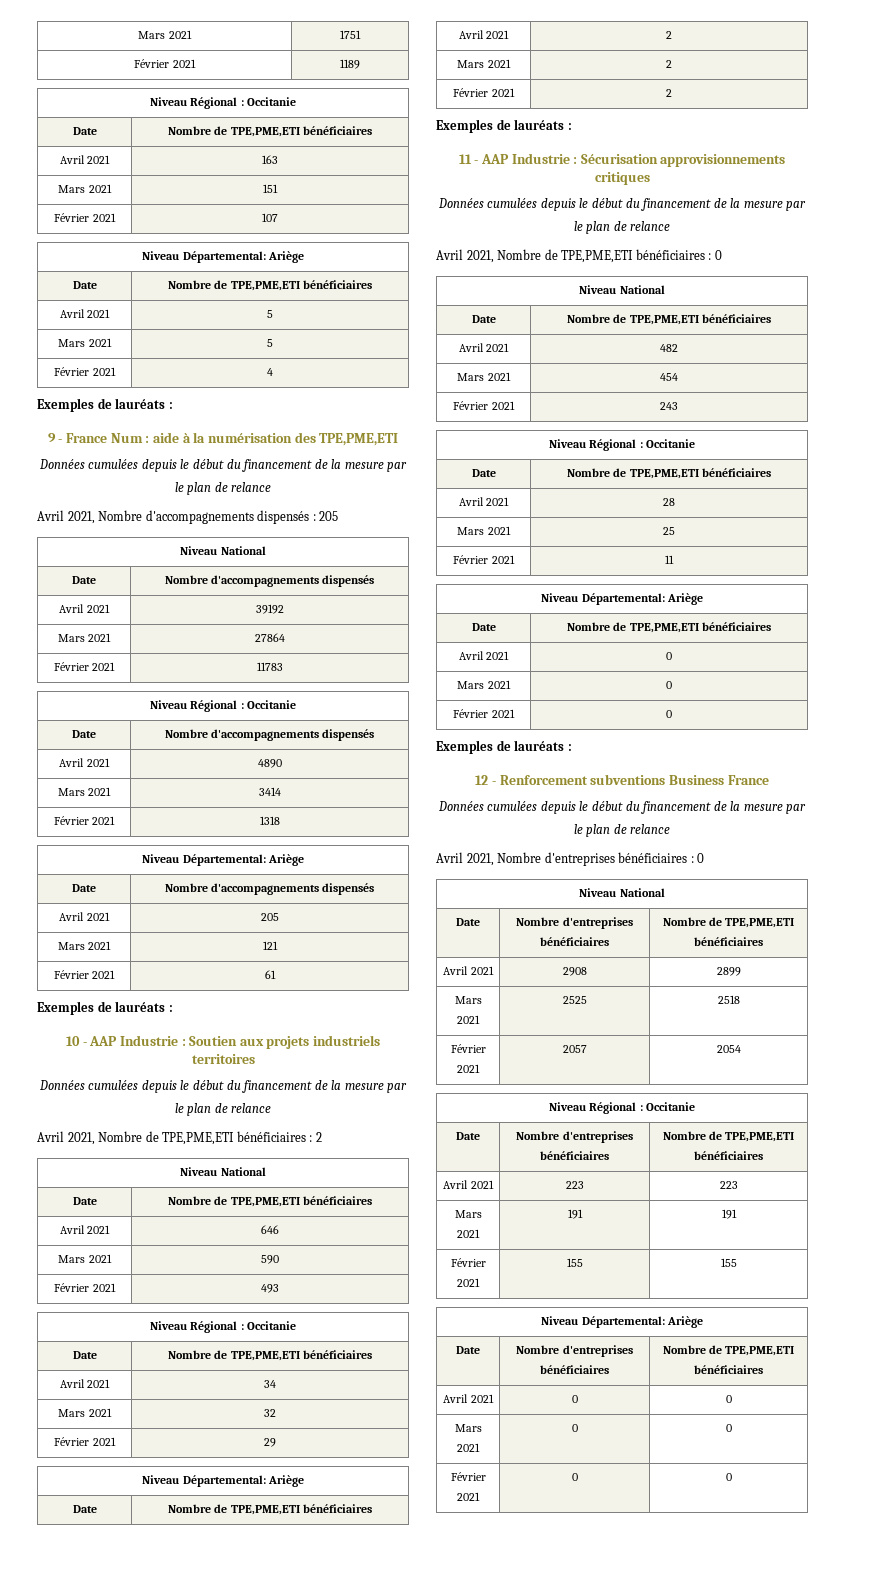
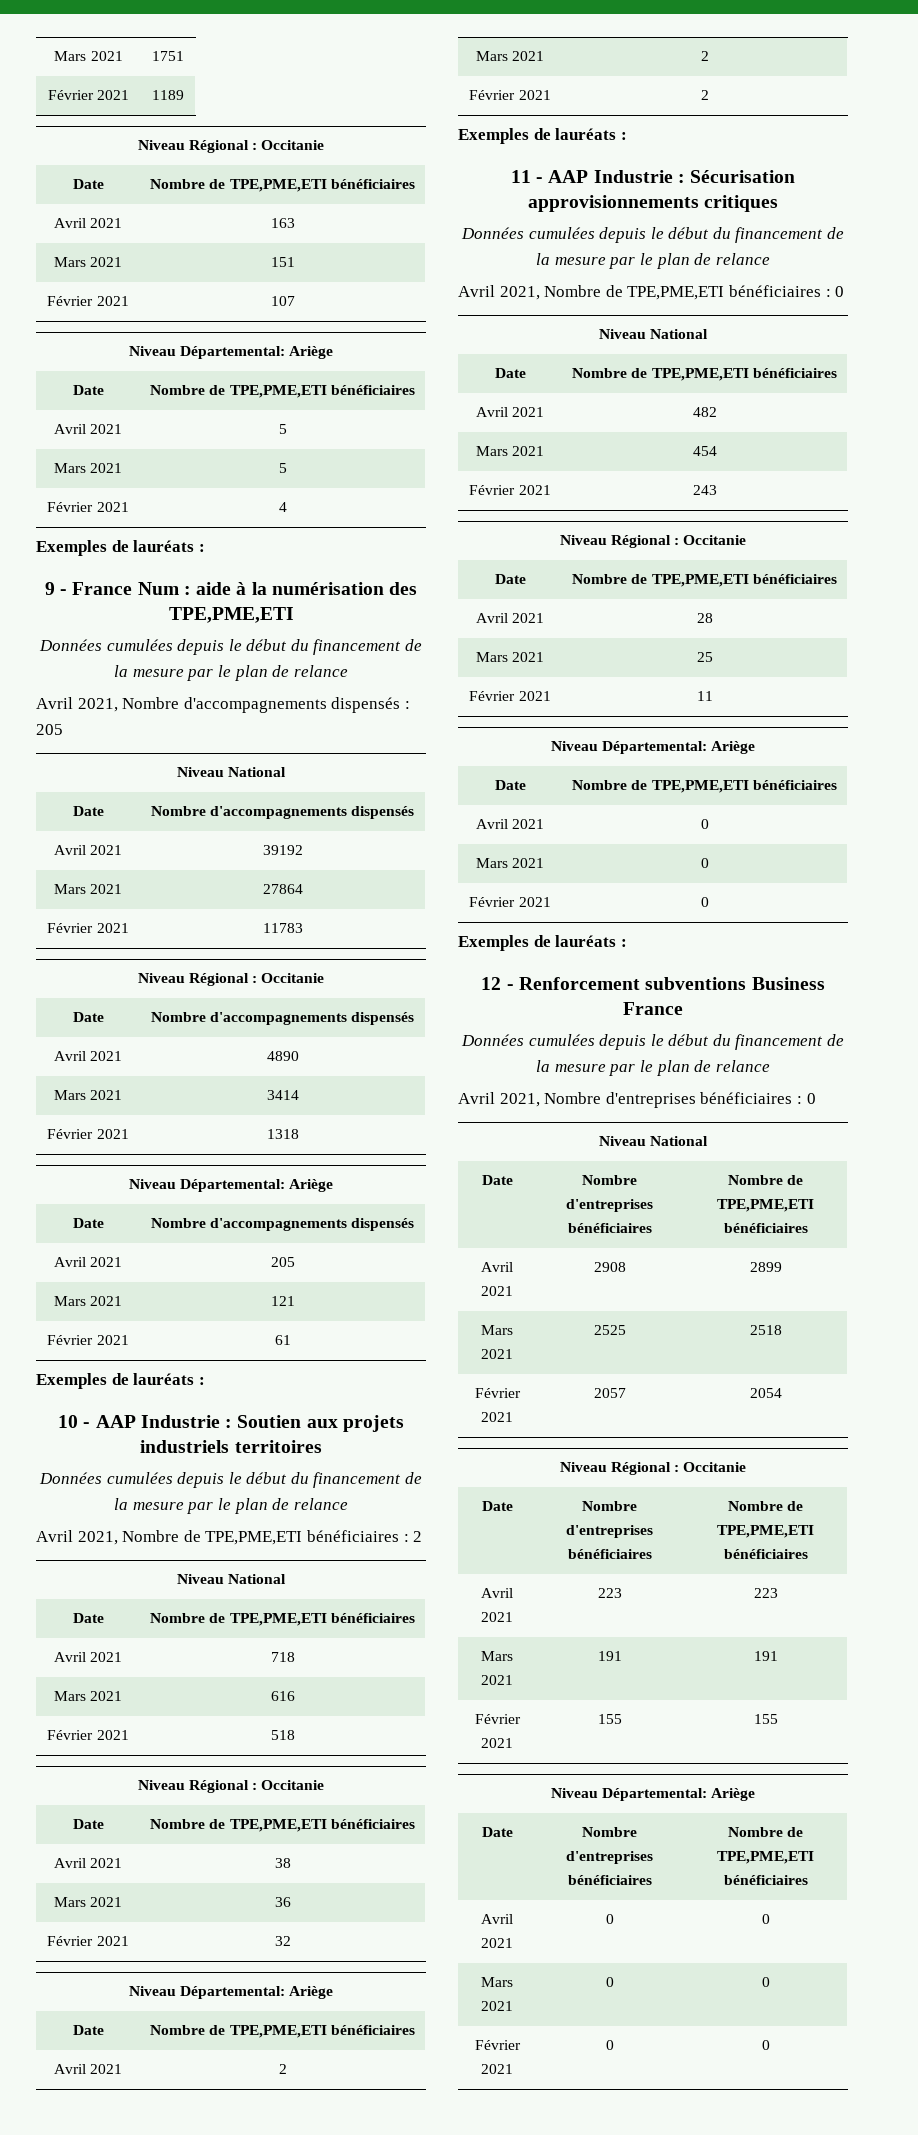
- Avril 2021 | 646
- Mars 2021 | 590
- Février 2021 | 493
+ Avril 2021 | 718
+ Mars 2021 | 616
+ Février 2021 | 518
- Avril 2021 | 34
- Mars 2021 | 32
- Février 2021 | 29
+ Avril 2021 | 38
+ Mars 2021 | 36
+ Février 2021 | 32

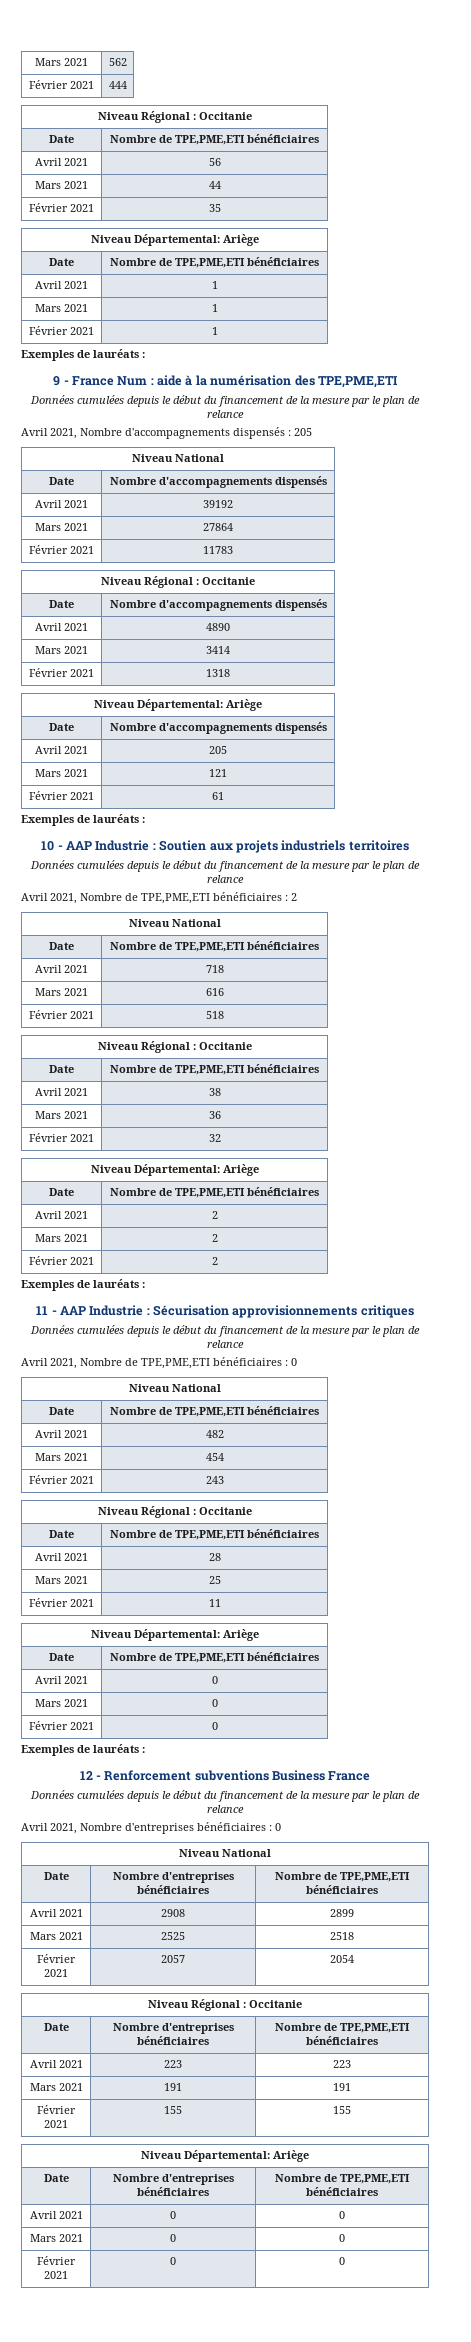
- Mars 2021 | 1751
- Février 2021 | 1189
+ Mars 2021 | 562
+ Février 2021 | 444
- Avril 2021 | 163
- Mars 2021 | 151
- Février 2021 | 107
+ Avril 2021 | 56
+ Mars 2021 | 44
+ Février 2021 | 35
- Avril 2021 | 5
- Mars 2021 | 5
- Février 2021 | 4
+ Avril 2021 | 1
+ Mars 2021 | 1
+ Février 2021 | 1

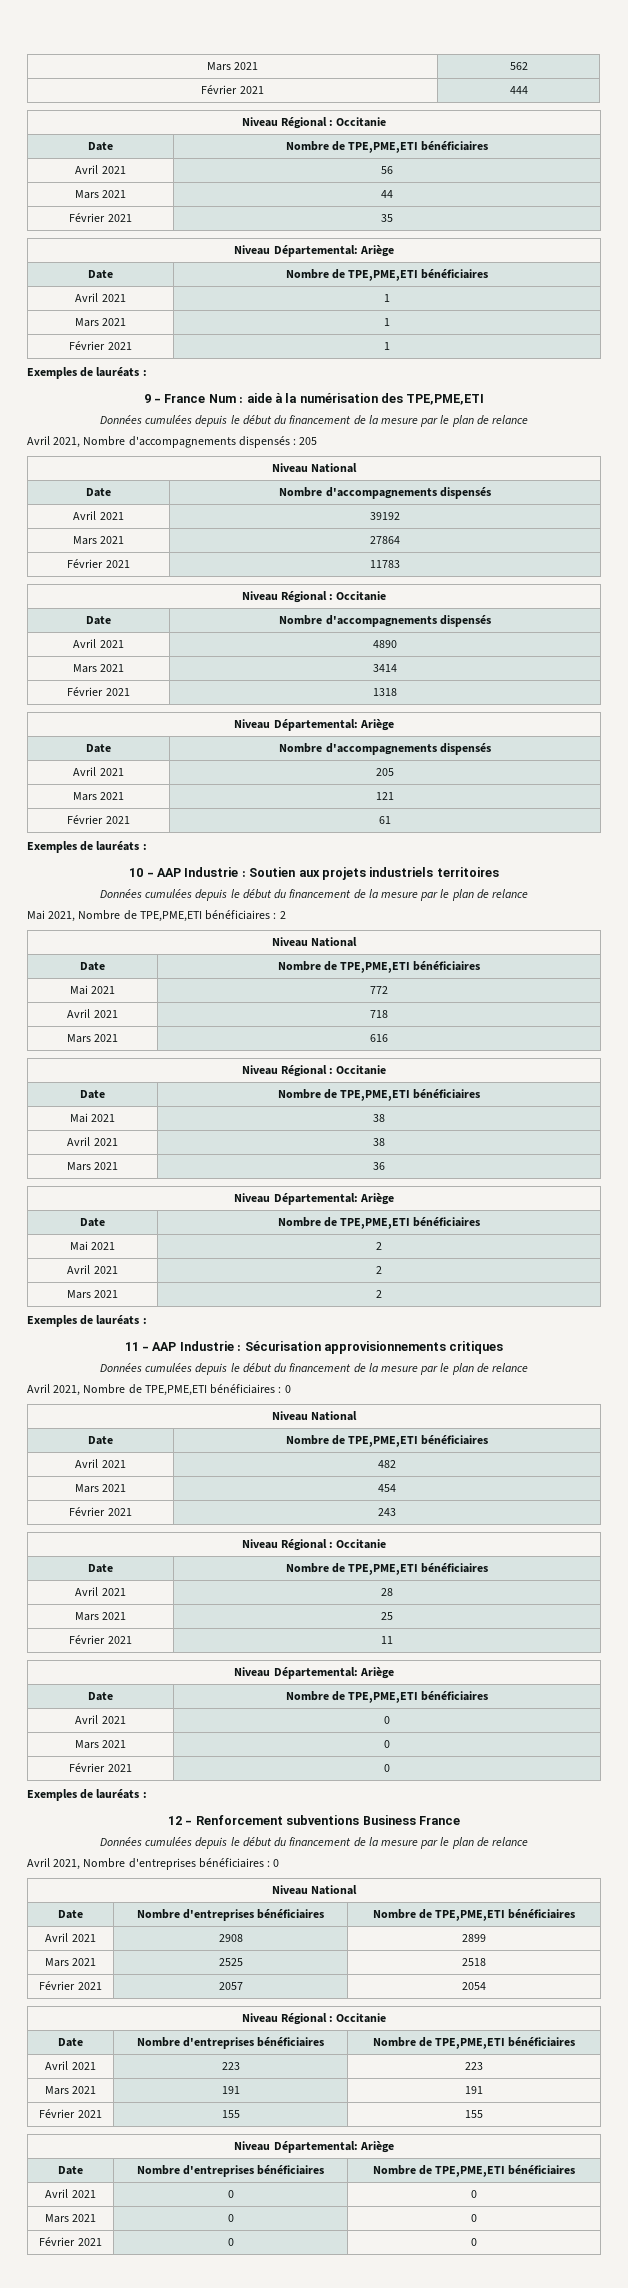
- Avril 2021, Nombre de TPE,PME,ETI bénéficiaires : 2
+ Mai 2021, Nombre de TPE,PME,ETI bénéficiaires : 2
+ Mai 2021 | 772
  Mars 2021 | 616
- Février 2021 | 518
  Niveau Régional : Occitanie
  Date | Nombre de TPE,PME,ETI bénéficiaires
+ Mai 2021 | 38
  Mars 2021 | 36
- Février 2021 | 32
  Niveau Départemental: Ariège
  Date | Nombre de TPE,PME,ETI bénéficiaires
+ Mai 2021 | 2
- Février 2021 | 2

